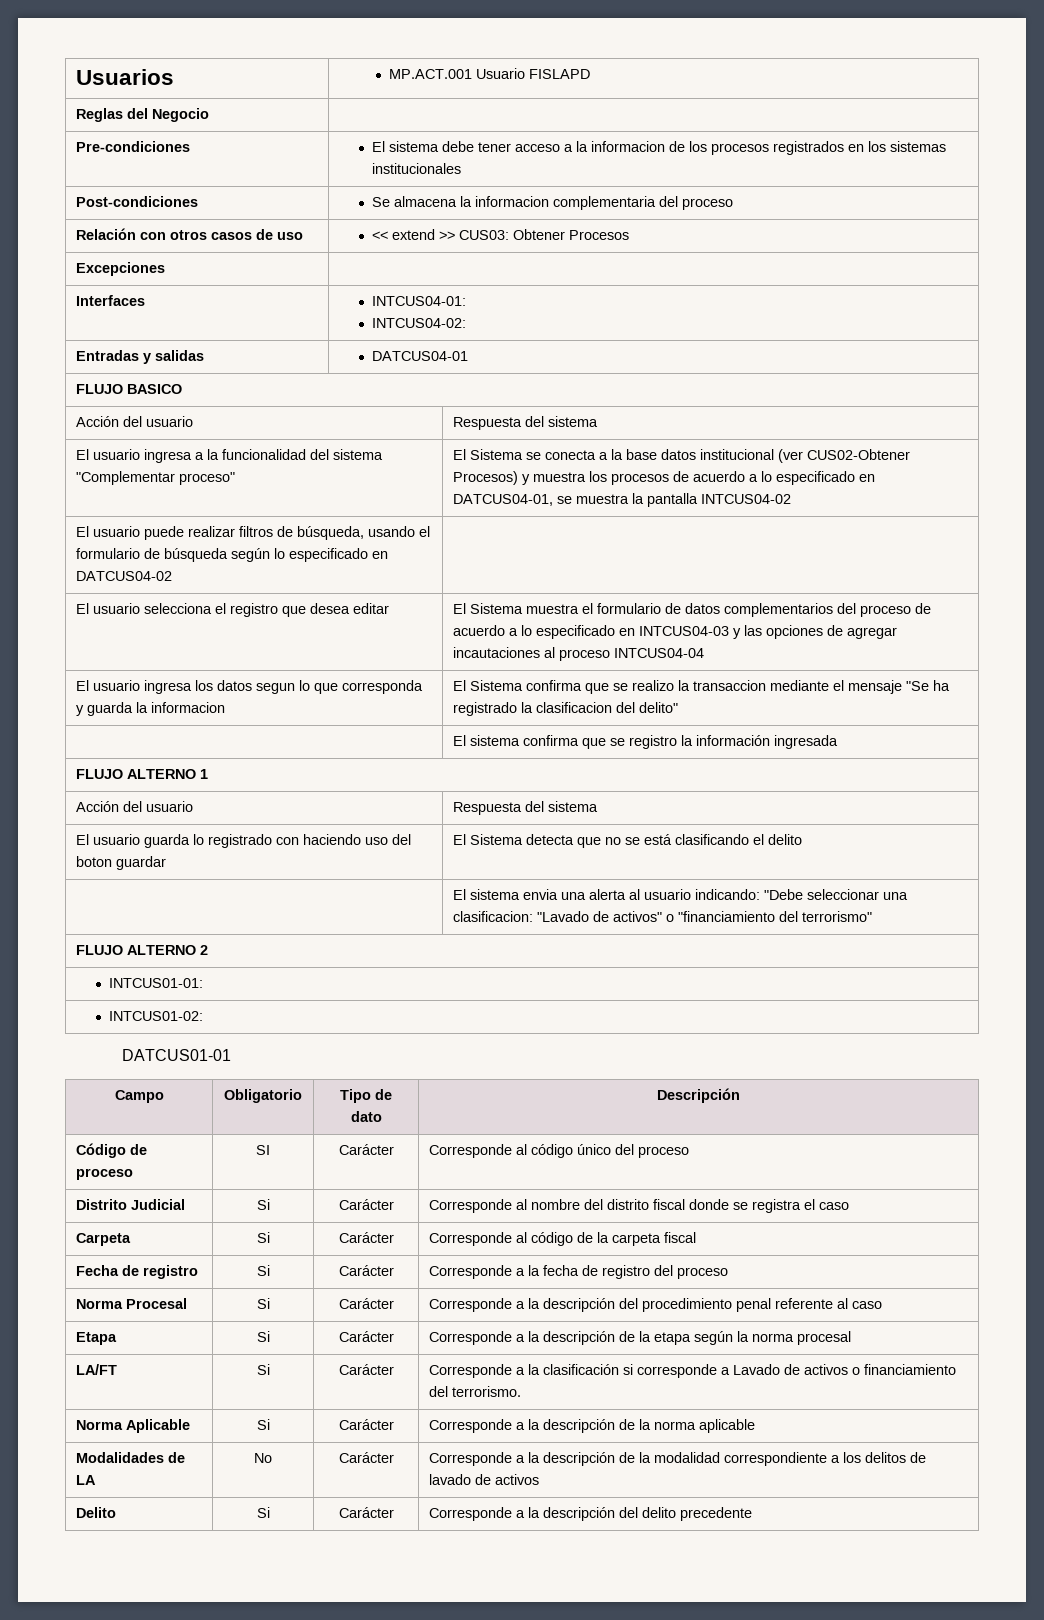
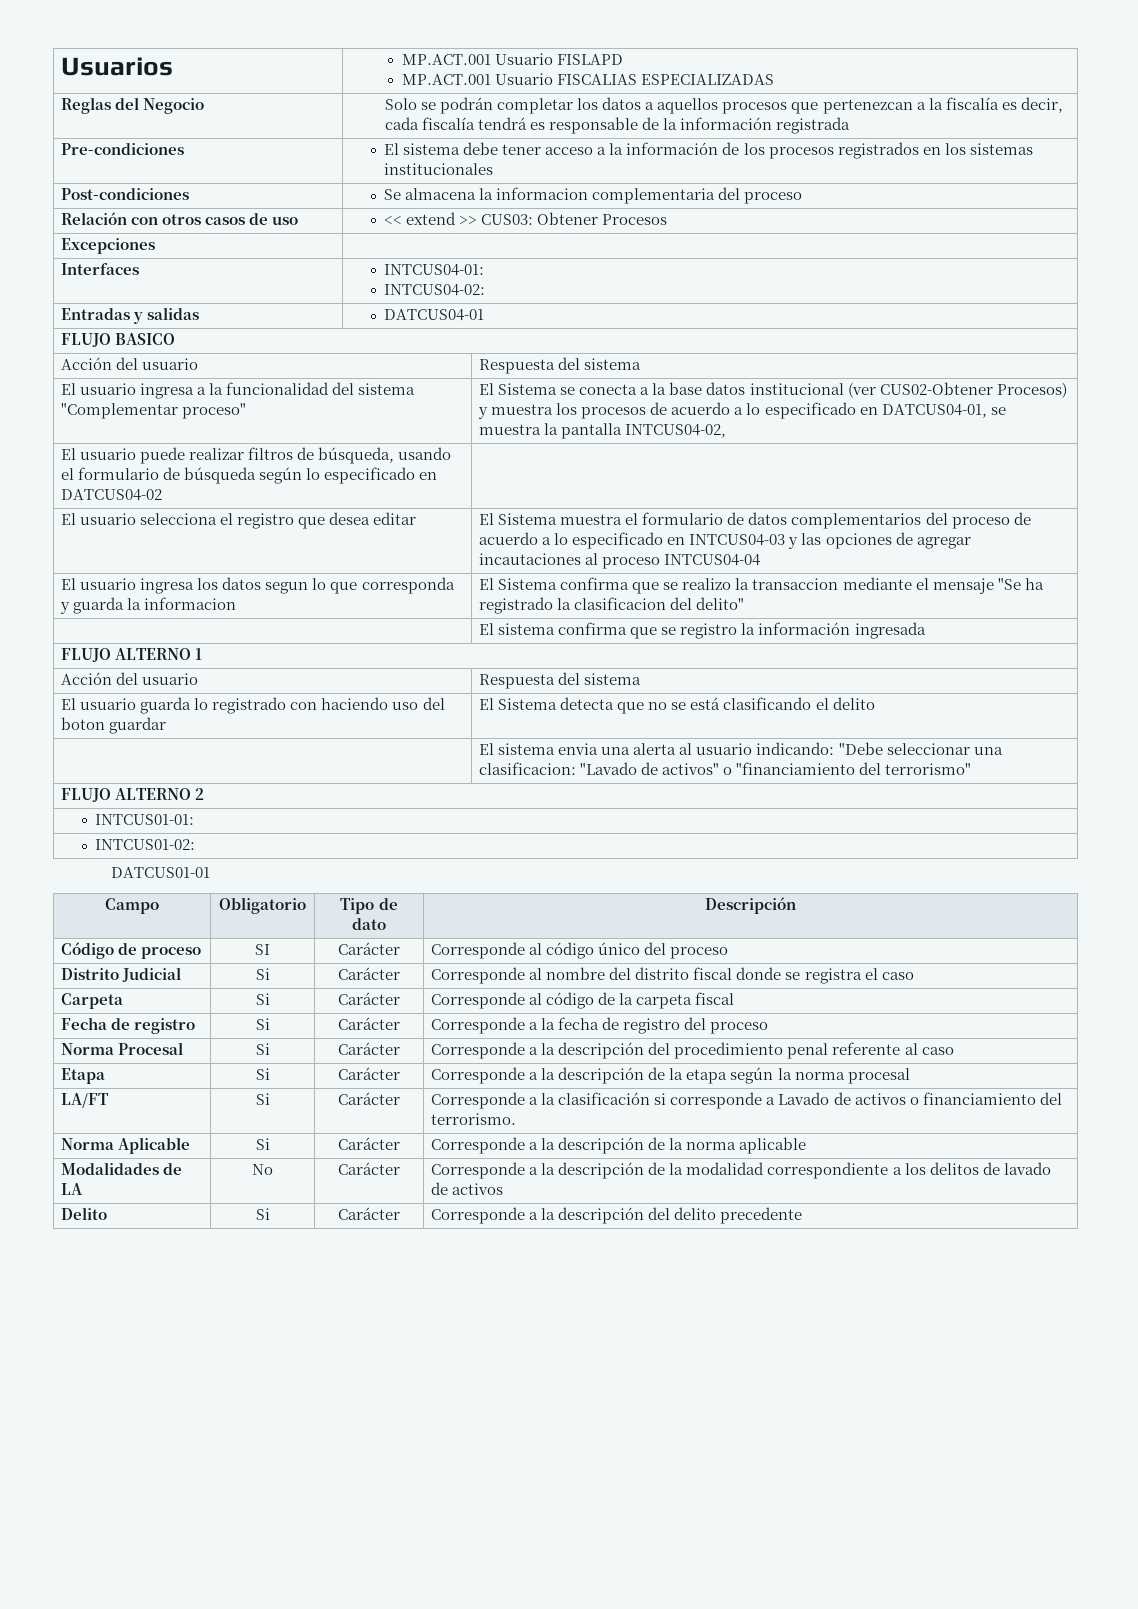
  Usuarios | MP.ACT.001 Usuario FISLAPD
+ MP.ACT.001 Usuario FISCALIAS ESPECIALIZADAS
- Reglas del Negocio |
+ Reglas del Negocio | Solo se podrán completar los datos a aquellos procesos que pertenezcan a la fiscalía es decir, cada fiscalía tendrá es responsable de la información registrada
- Pre-condiciones | El sistema debe tener acceso a la informacion de los procesos registrados en los sistemas institucionales
+ Pre-condiciones | El sistema debe tener acceso a la información de los procesos registrados en los sistemas institucionales
- El usuario ingresa a la funcionalidad del sistema "Complementar proceso" | El Sistema se conecta a la base datos institucional (ver CUS02-Obtener Procesos) y muestra los procesos de acuerdo a lo especificado en DATCUS04-01, se muestra la pantalla INTCUS04-02
+ El usuario ingresa a la funcionalidad del sistema "Complementar proceso" | El Sistema se conecta a la base datos institucional (ver CUS02-Obtener Procesos) y muestra los procesos de acuerdo a lo especificado en DATCUS04-01, se muestra la pantalla INTCUS04-02,

